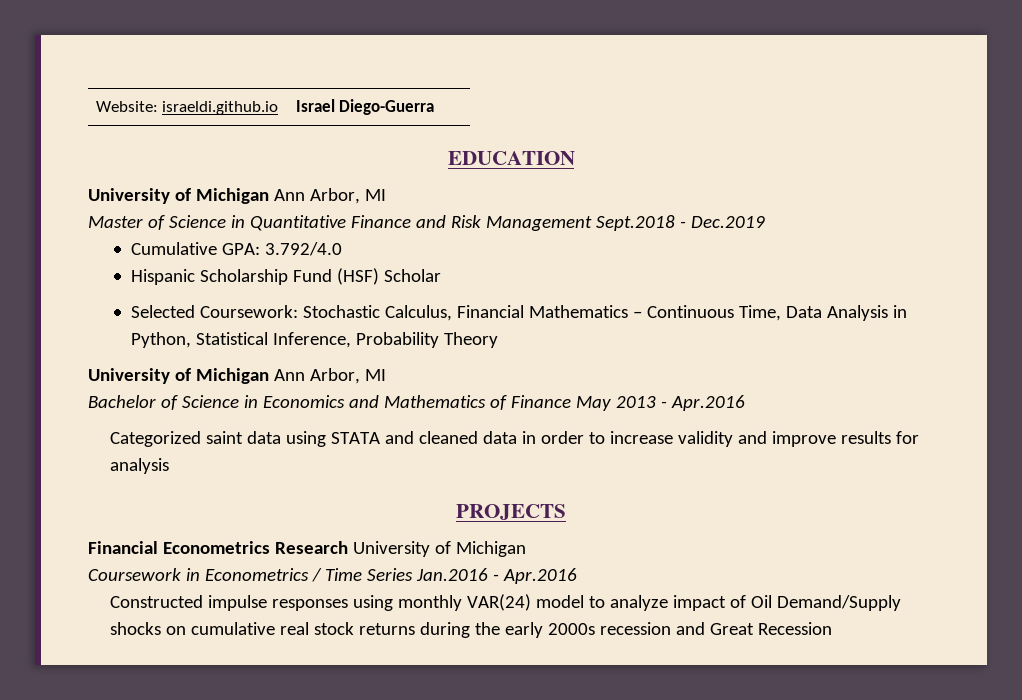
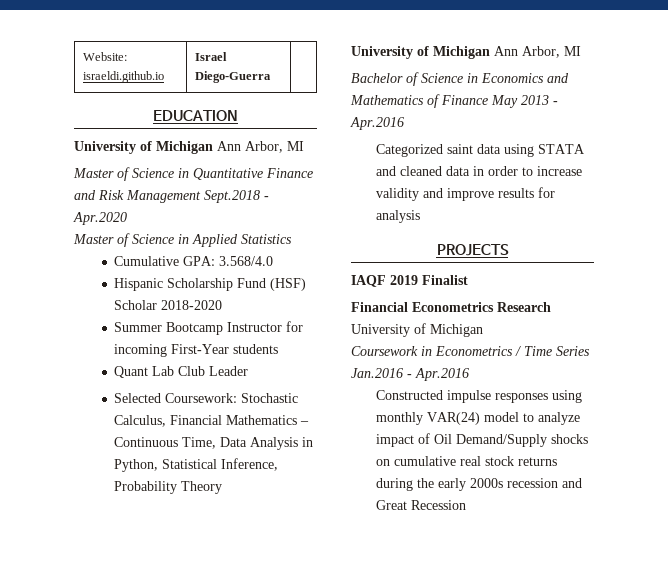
- Master of Science in Quantitative Finance and Risk Management Sept.2018 - Dec.2019
+ Master of Science in Quantitative Finance and Risk Management Sept.2018 - Apr.2020
+ Master of Science in Applied Statistics
- Cumulative GPA: 3.792/4.0
+ Cumulative GPA: 3.568/4.0
- Hispanic Scholarship Fund (HSF) Scholar
+ Hispanic Scholarship Fund (HSF) Scholar 2018-2020
+ Summer Bootcamp Instructor for incoming First-Year students
+ Quant Lab Club Leader
+ IAQF 2019 Finalist

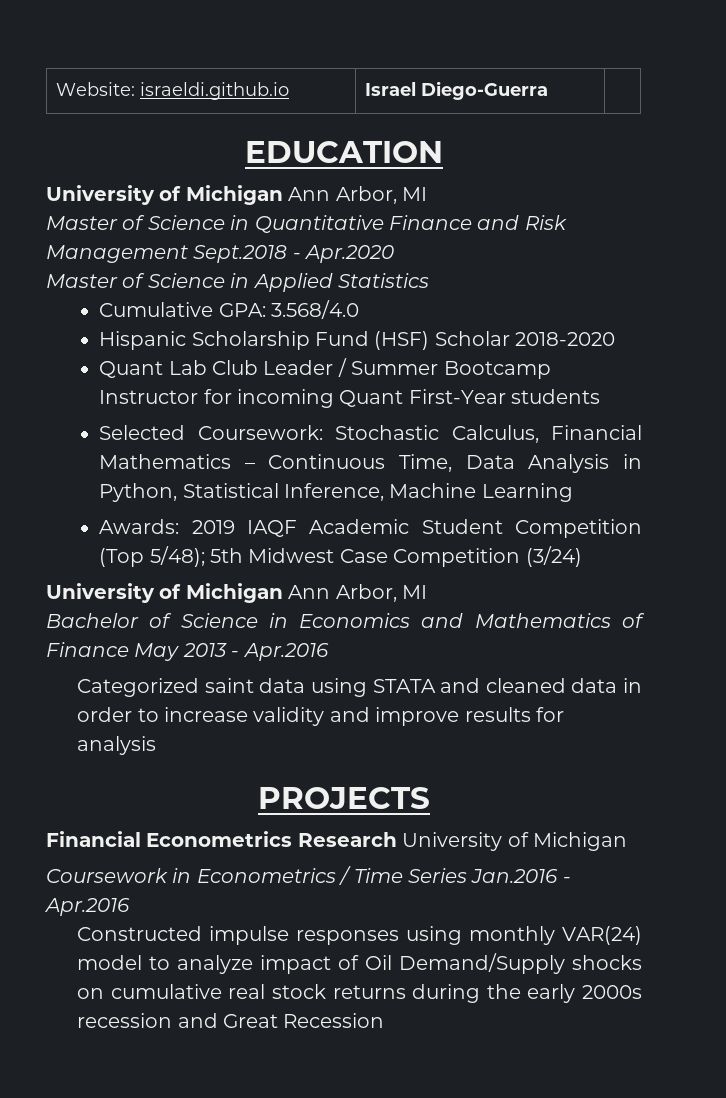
- Summer Bootcamp Instructor for incoming First-Year students
+ Quant Lab Club Leader / Summer Bootcamp Instructor for incoming Quant First-Year students
- Quant Lab Club Leader
- Selected Coursework: Stochastic Calculus, Financial Mathematics – Continuous Time, Data Analysis in Python, Statistical Inference, Probability Theory
+ Selected Coursework: Stochastic Calculus, Financial Mathematics – Continuous Time, Data Analysis in Python, Statistical Inference, Machine Learning
+ Awards: 2019 IAQF Academic Student Competition (Top 5/48); 5th Midwest Case Competition (3/24)
- IAQF 2019 Finalist

